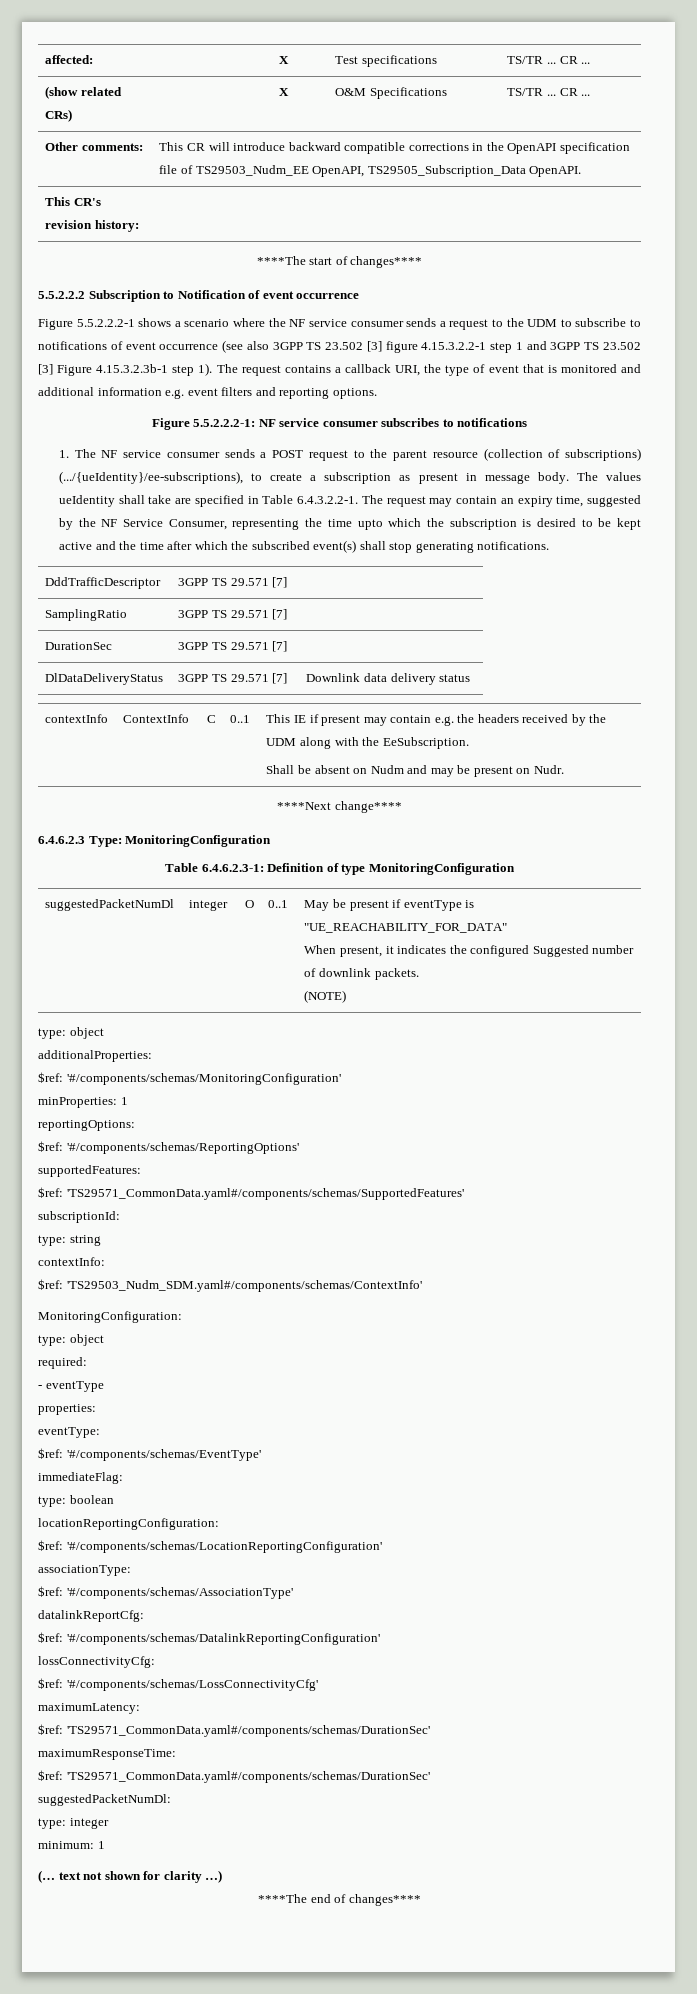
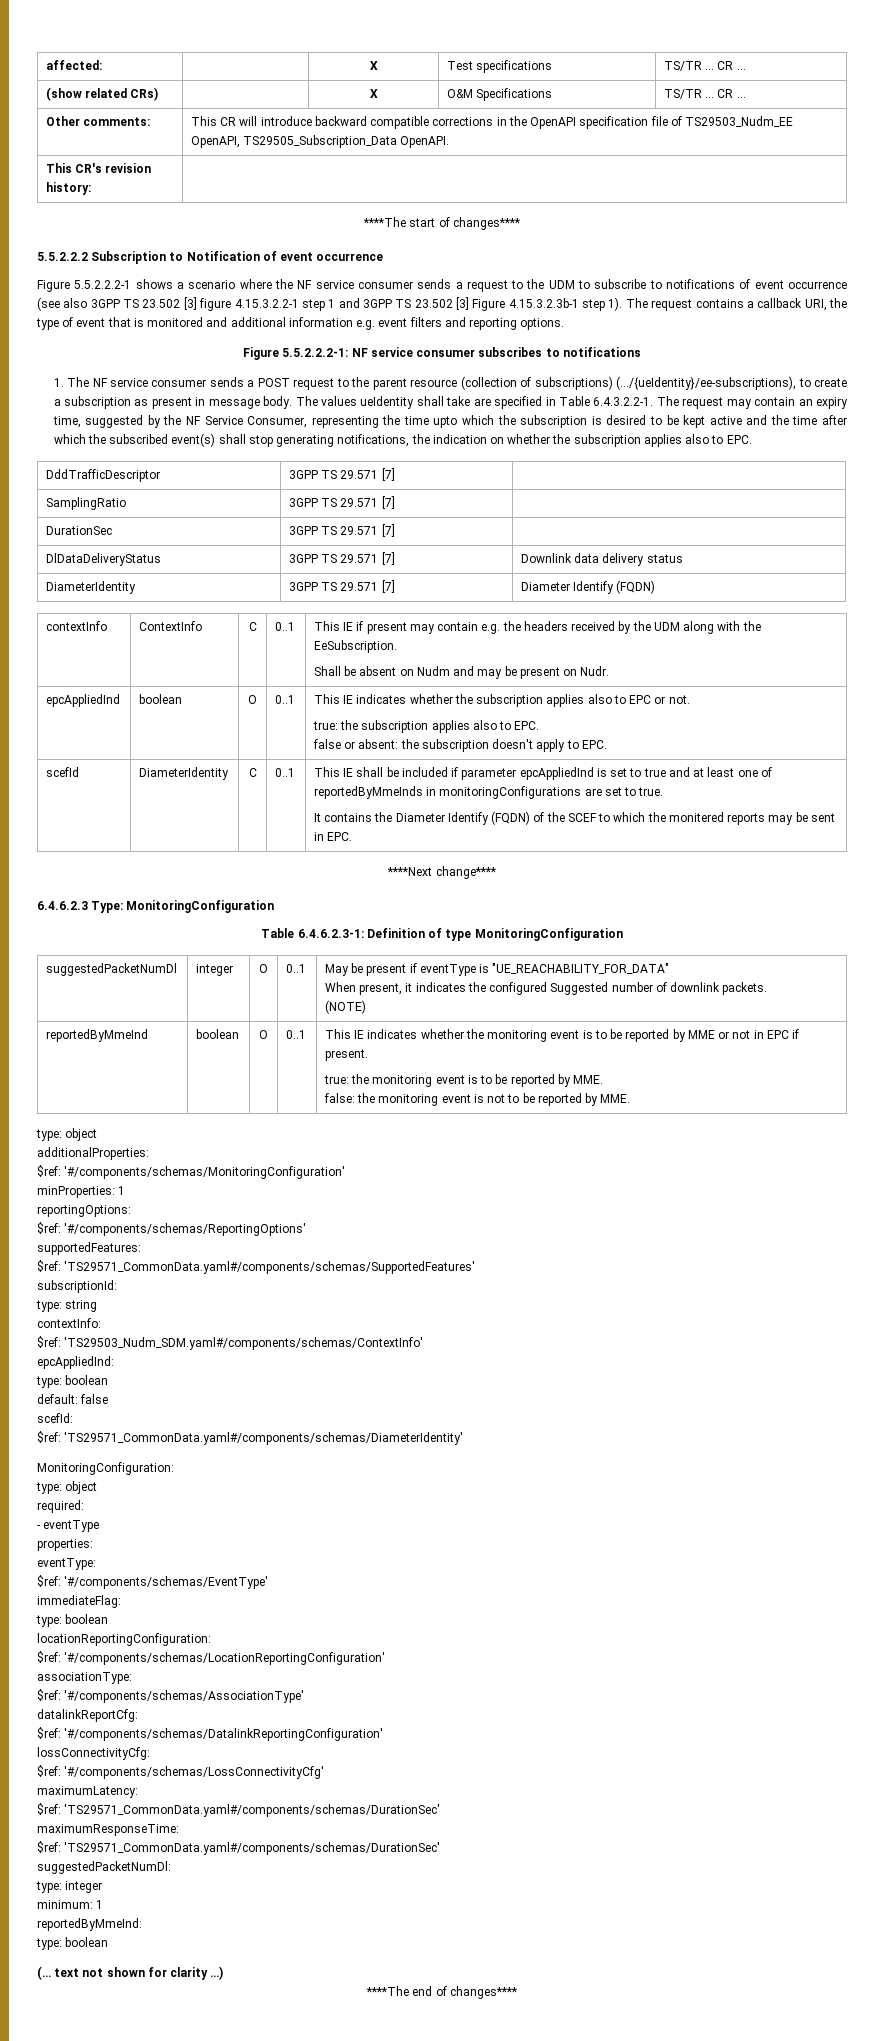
- The values ueIdentity shall take are specified in Table 6.4.3.2.2-1. The request may contain an expiry time, suggested by the NF Service Consumer, representing the time upto which the subscription is desired to be kept active and the time after which the subscribed event(s) shall stop generating notifications.
+ The values ueIdentity shall take are specified in Table 6.4.3.2.2-1. The request may contain an expiry time, suggested by the NF Service Consumer, representing the time upto which the subscription is desired to be kept active and the time after which the subscribed event(s) shall stop generating notifications, the indication on whether the subscription applies also to EPC.
+ DiameterIdentity | 3GPP TS 29.571 [7] | Diameter Identify (FQDN)
+ epcAppliedInd | boolean | O | 0..1 | This IE indicates whether the subscription applies also to EPC or not.
+ true: the subscription applies also to EPC.
+ false or absent: the subscription doesn't apply to EPC.
+ scefId | DiameterIdentity | C | 0..1 | This IE shall be included if parameter epcAppliedInd is set to true and at least one of reportedByMmeInds in monitoringConfigurations are set to true.
+ It contains the Diameter Identify (FQDN) of the SCEF to which the monitered reports may be sent in EPC.
+ reportedByMmeInd | boolean | O | 0..1 | This IE indicates whether the monitoring event is to be reported by MME or not in EPC if present.
+ true: the monitoring event is to be reported by MME.
+ false: the monitoring event is not to be reported by MME.
+ epcAppliedInd:
+ type: boolean
+ default: false
+ scefId:
+ $ref: 'TS29571_CommonData.yaml#/components/schemas/DiameterIdentity'
+ reportedByMmeInd:
+ type: boolean

